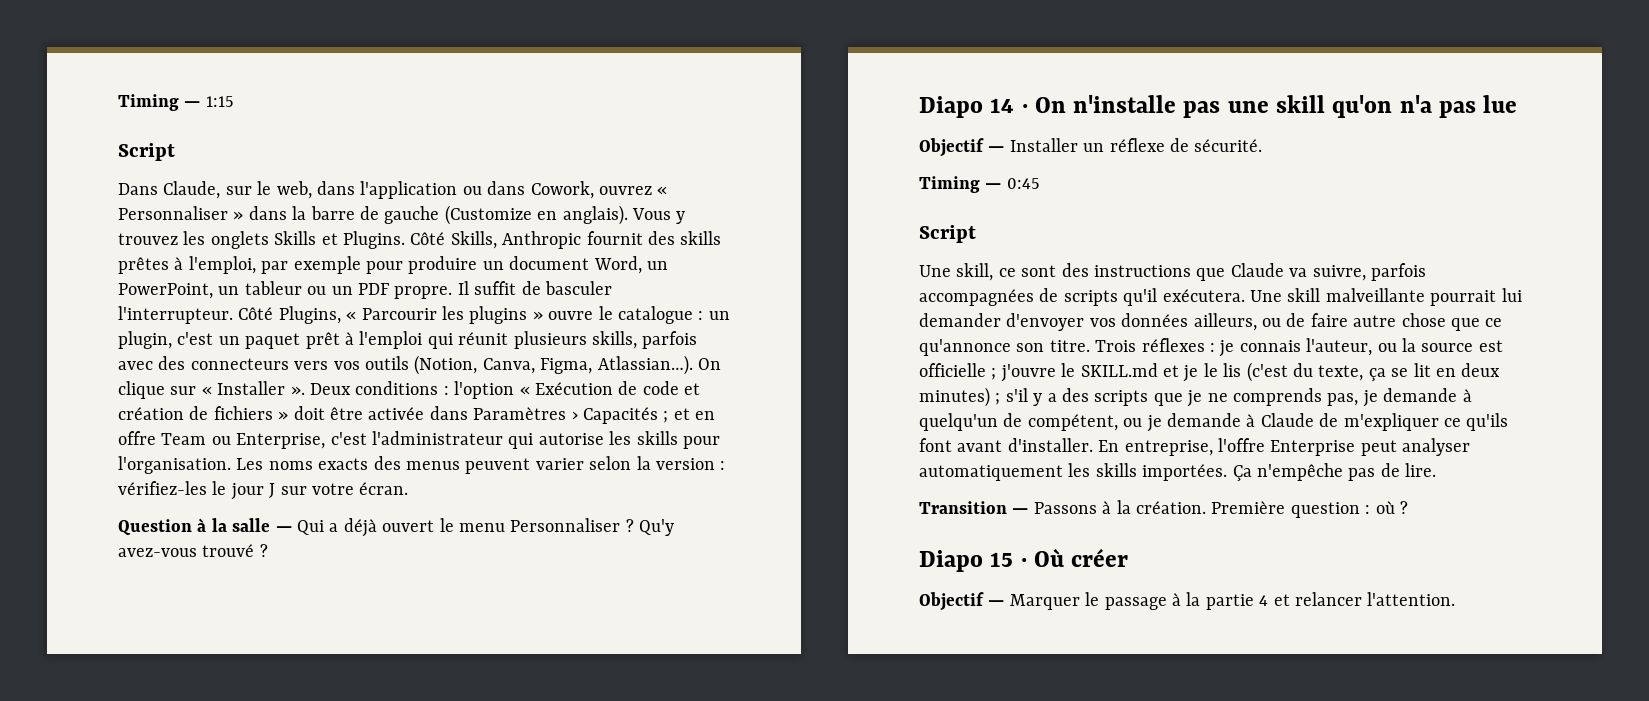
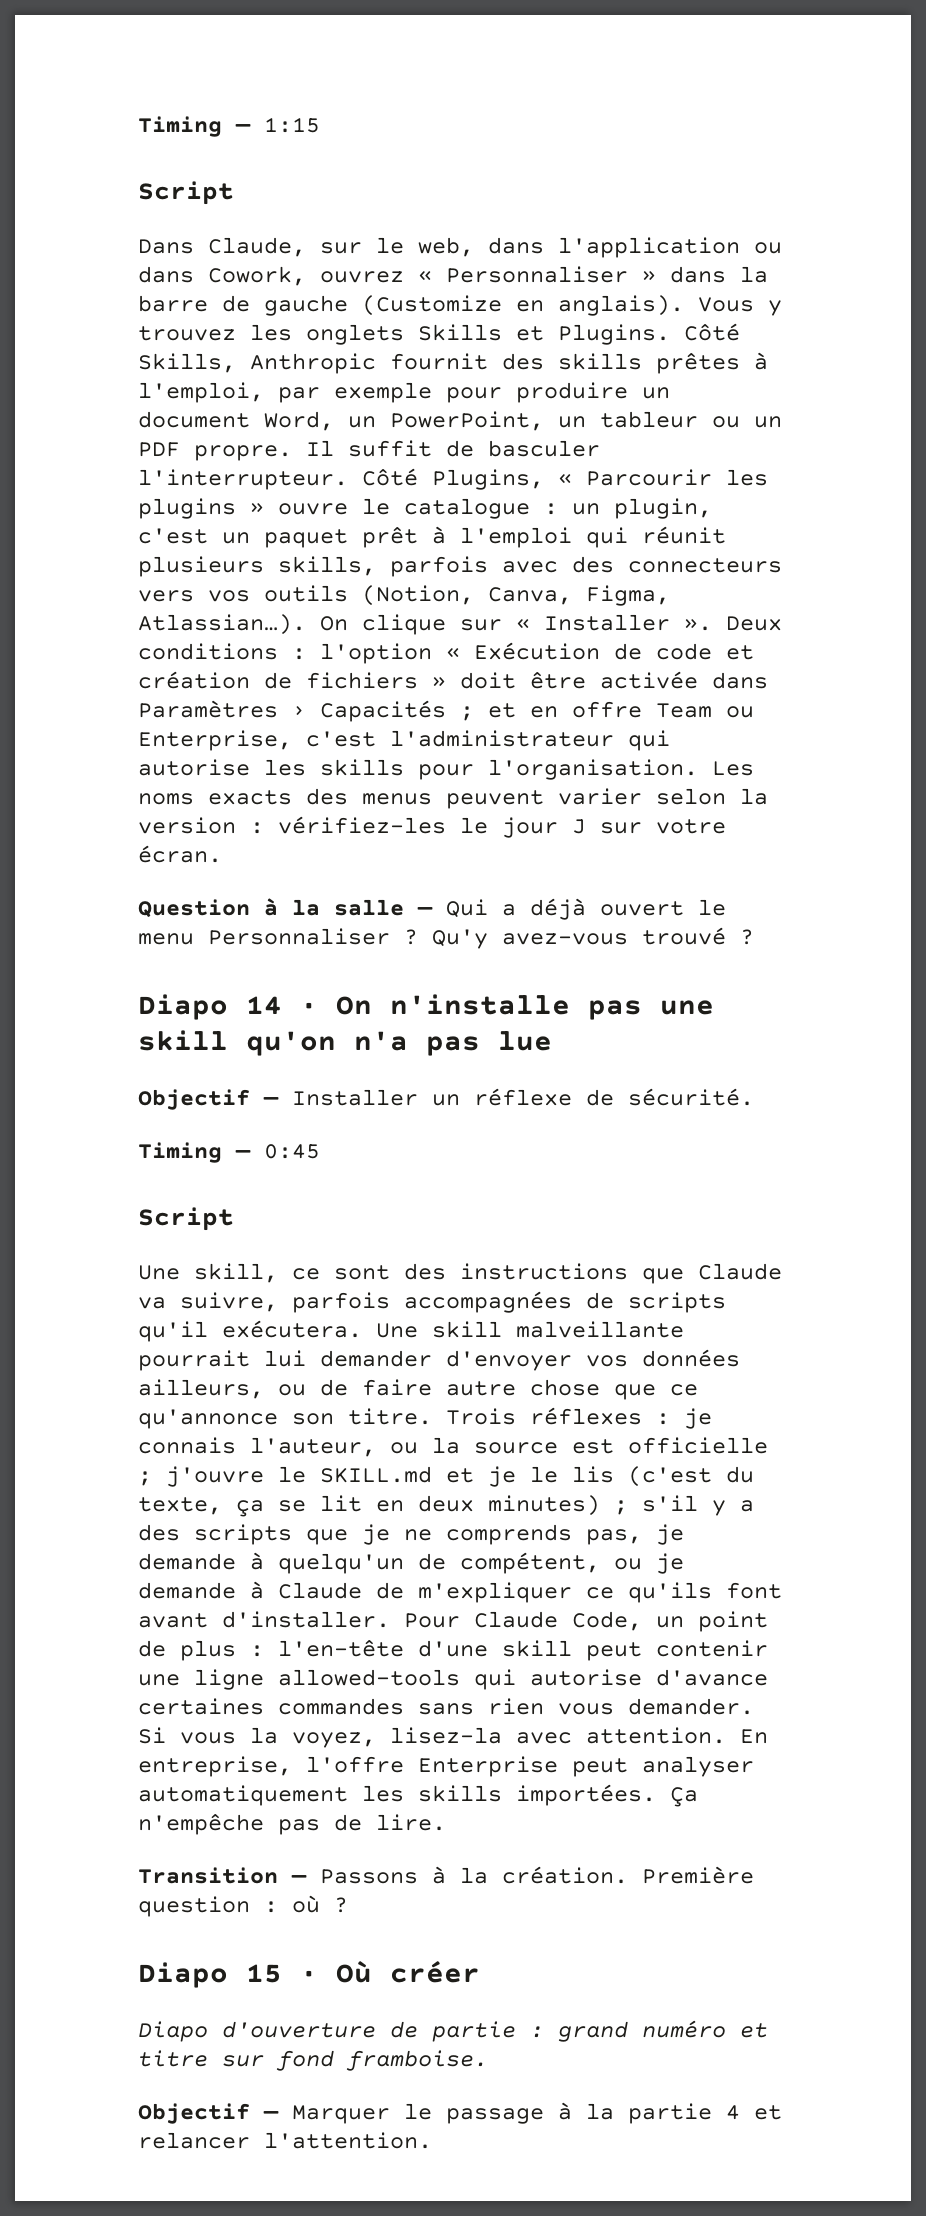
+ Pour Claude Code, un point de plus : l'en-tête d'une skill peut contenir une ligne allowed-tools qui autorise d'avance certaines commandes sans rien vous demander. Si vous la voyez, lisez-la avec attention.
+ Diapo d'ouverture de partie : grand numéro et titre sur fond framboise.

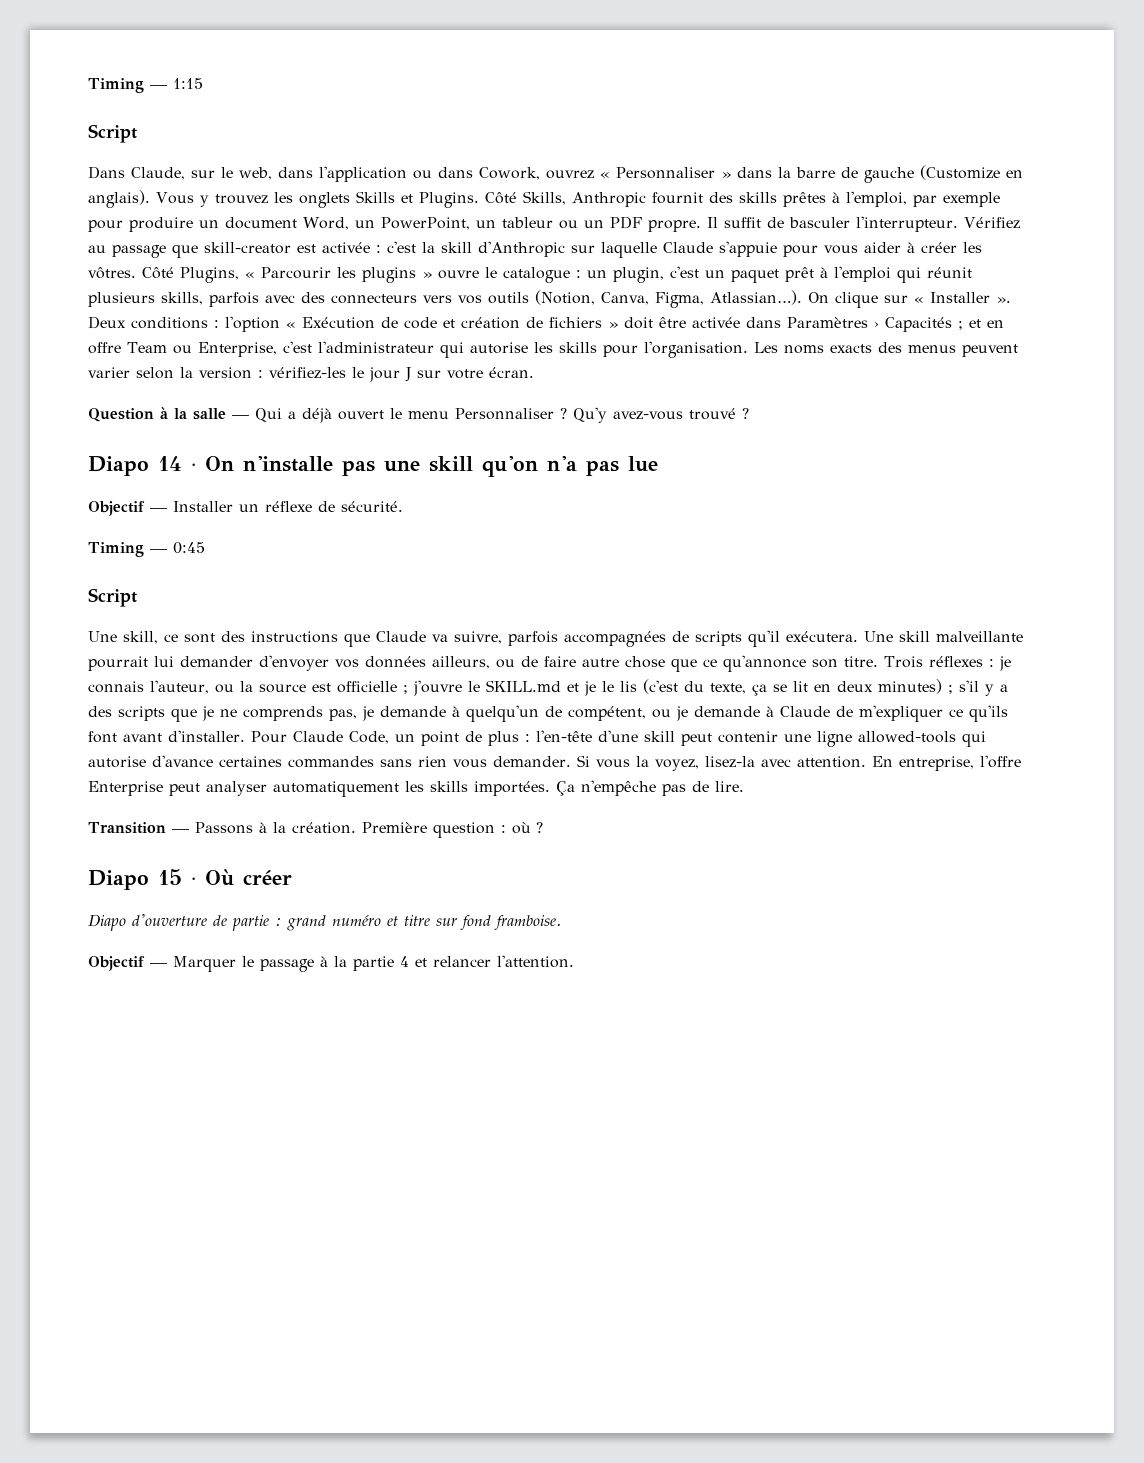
+ Vérifiez au passage que skill-creator est activée : c'est la skill d'Anthropic sur laquelle Claude s'appuie pour vous aider à créer les vôtres.

